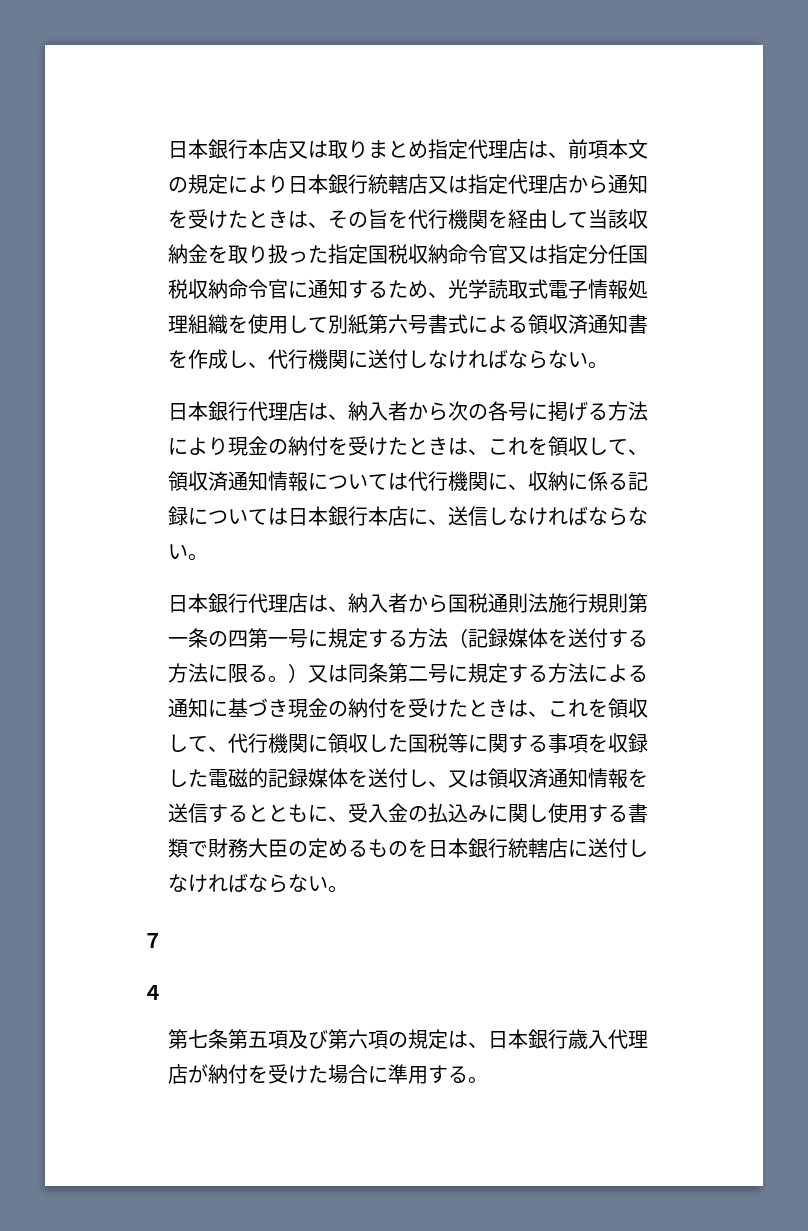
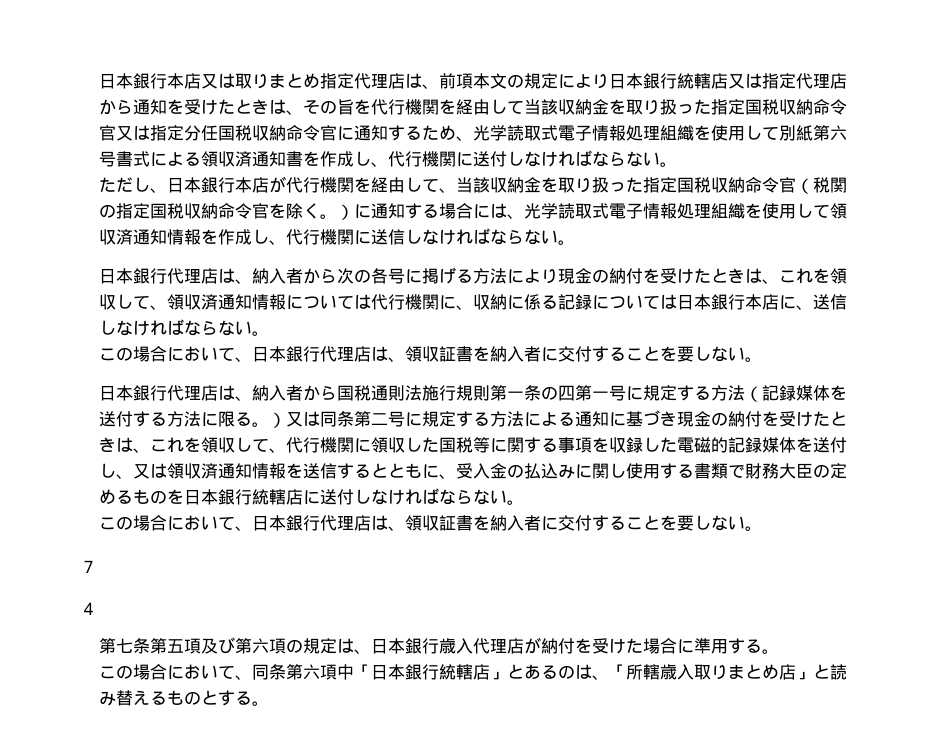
+ ただし、日本銀行本店が代行機関を経由して、当該収納金を取り扱った指定国税収納命令官（税関の指定国税収納命令官を除く。）に通知する場合には、光学読取式電子情報処理組織を使用して領収済通知情報を作成し、代行機関に送信しなければならない。
  日本銀行代理店は、納入者から次の各号に掲げる方法により現金の納付を受けたときは、これを領収して、領収済通知情報については代行機関に、収納に係る記録については日本銀行本店に、送信しなければならない。
+ この場合において、日本銀行代理店は、領収証書を納入者に交付することを要しない。
  日本銀行代理店は、納入者から国税通則法施行規則第一条の四第一号に規定する方法（記録媒体を送付する方法に限る。）又は同条第二号に規定する方法による通知に基づき現金の納付を受けたときは、これを領収して、代行機関に領収した国税等に関する事項を収録した電磁的記録媒体を送付し、又は領収済通知情報を送信するとともに、受入金の払込みに関し使用する書類で財務大臣の定めるものを日本銀行統轄店に送付しなければならない。
+ この場合において、日本銀行代理店は、領収証書を納入者に交付することを要しない。
+ この場合において、同条第六項中「日本銀行統轄店」とあるのは、「所轄歳入取りまとめ店」と読み替えるものとする。

